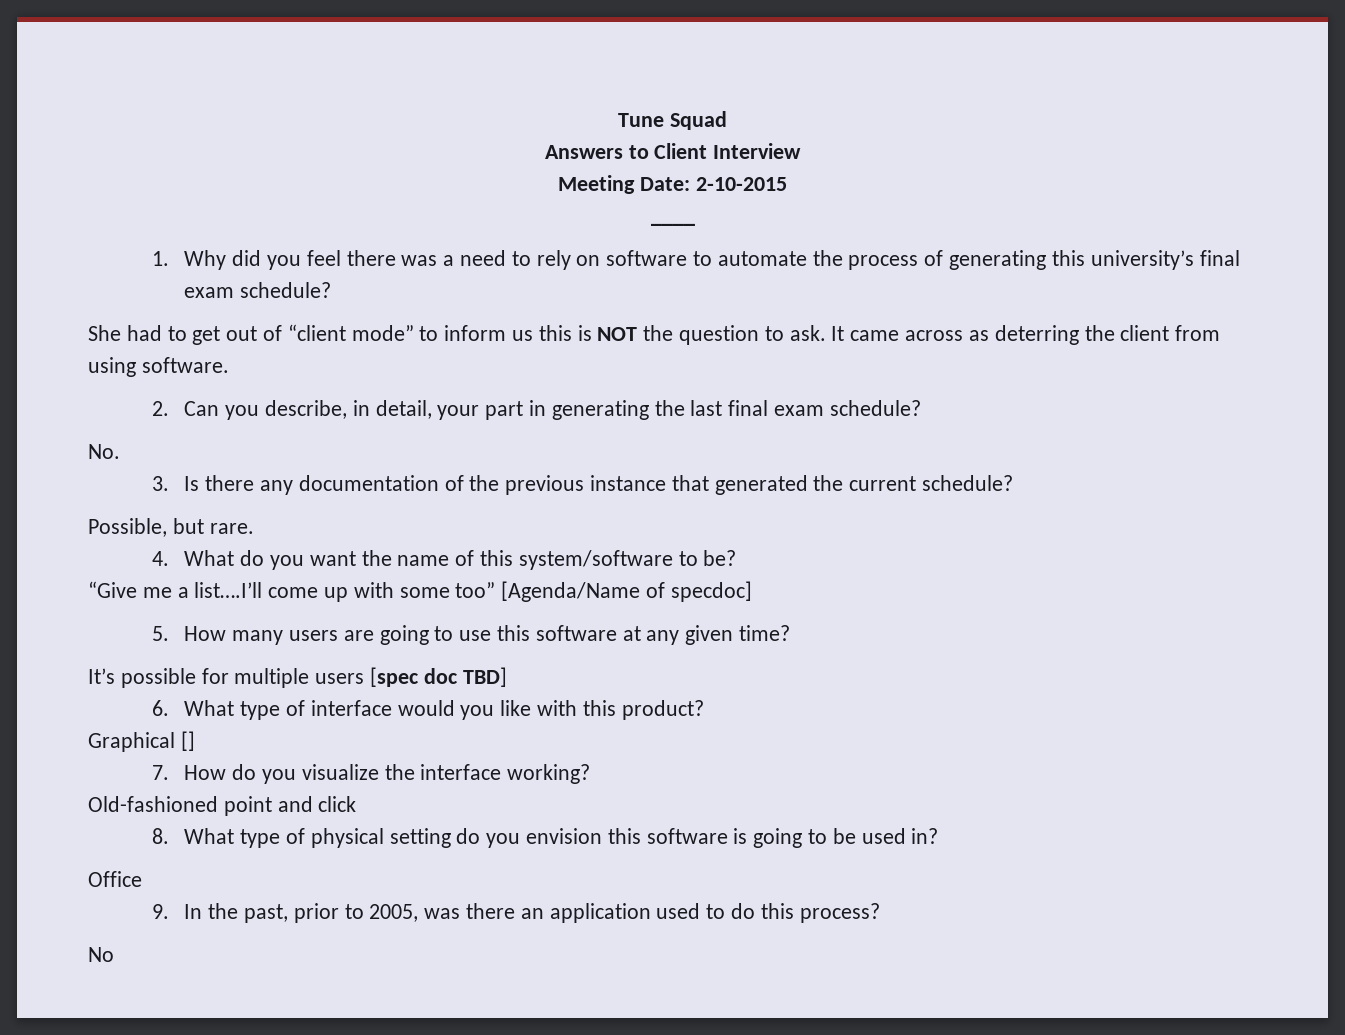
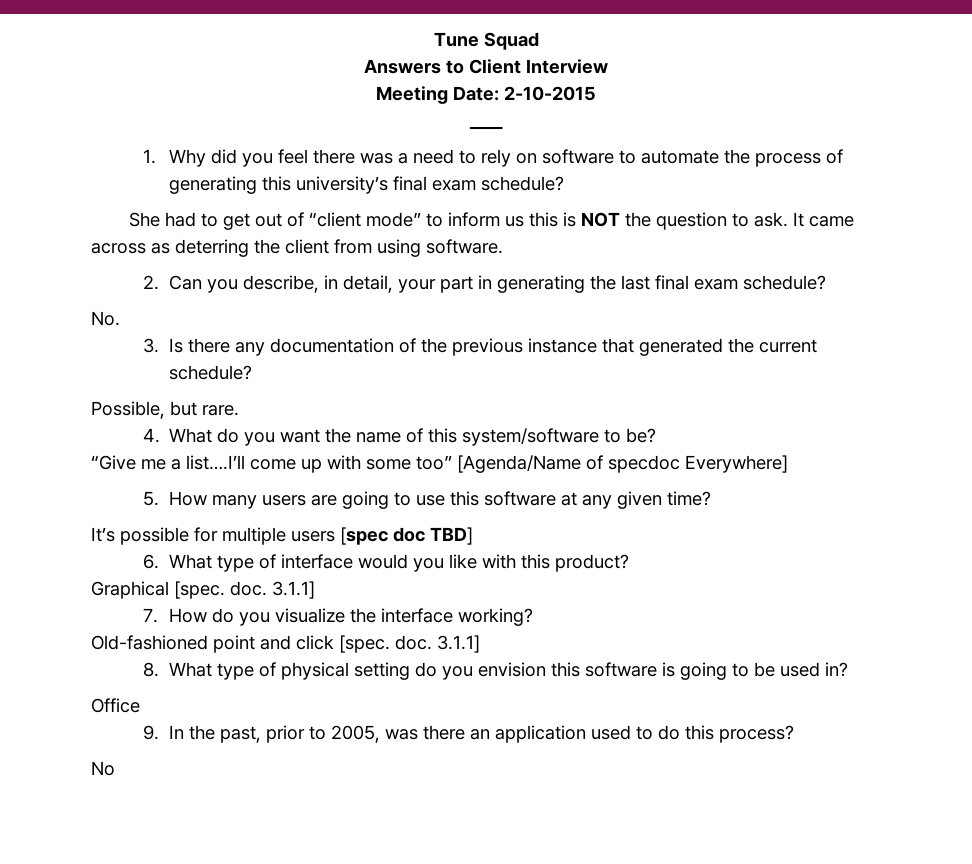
- “Give me a list….I’ll come up with some too” [Agenda/Name of specdoc]
+ “Give me a list….I’ll come up with some too” [Agenda/Name of specdoc Everywhere]
- Graphical []
+ Graphical [spec. doc. 3.1.1]
- Old-fashioned point and click
+ Old-fashioned point and click [spec. doc. 3.1.1]

